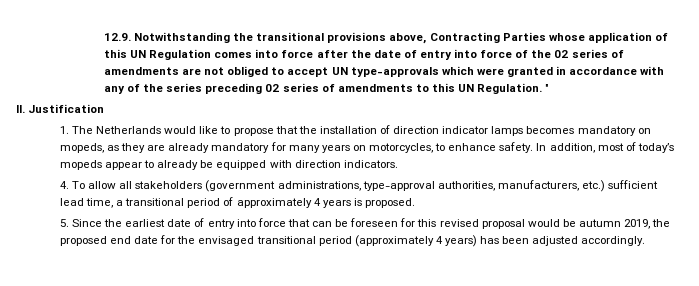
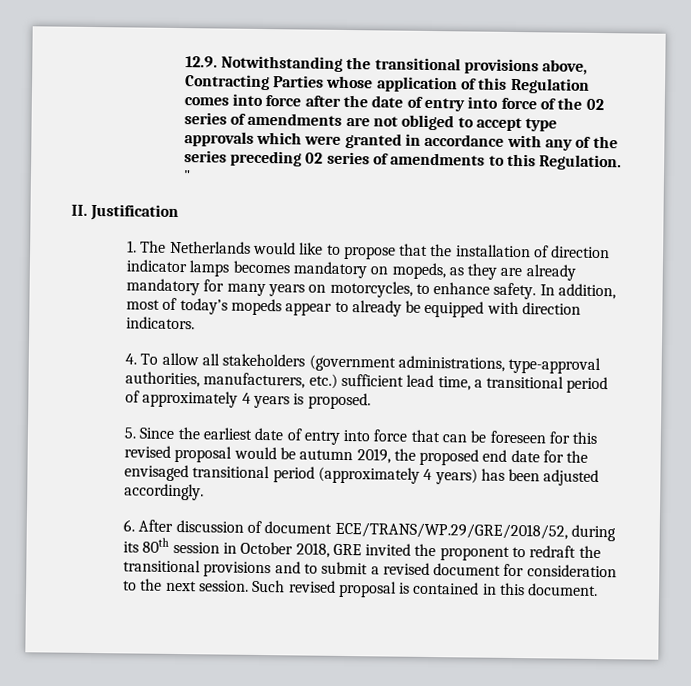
- 12.9. Notwithstanding the transitional provisions above, Contracting Parties whose application of this UN Regulation comes into force after the date of entry into force of the 02 series of amendments are not obliged to accept UN type-approvals which were granted in accordance with any of the series preceding 02 series of amendments to this UN Regulation.
+ 12.9. Notwithstanding the transitional provisions above, Contracting Parties whose application of this Regulation comes into force after the date of entry into force of the 02 series of amendments are not obliged to accept type approvals which were granted in accordance with any of the series preceding 02 series of amendments to this Regulation.
+ 6. After discussion of document ECE/TRANS/WP.29/GRE/2018/52, during its 80th session in October 2018, GRE invited the proponent to redraft the transitional provisions and to submit a revised document for consideration to the next session. Such revised proposal is contained in this document.

